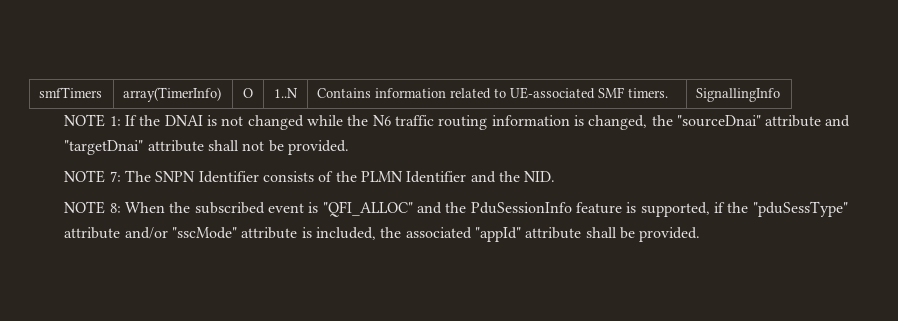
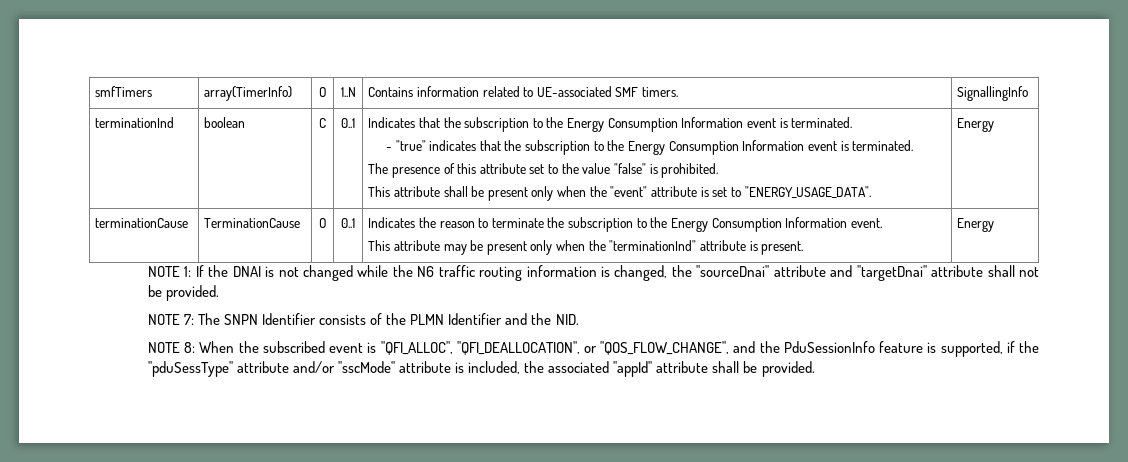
+ terminationInd | boolean | C | 0..1 | Indicates that the subscription to the Energy Consumption Information event is terminated.
+ - "true" indicates that the subscription to the Energy Consumption Information event is terminated.
+ The presence of this attribute set to the value "false" is prohibited.
+ This attribute shall be present only when the "event" attribute is set to "ENERGY_USAGE_DATA". | Energy
+ terminationCause | TerminationCause | O | 0..1 | Indicates the reason to terminate the subscription to the Energy Consumption Information event.
+ This attribute may be present only when the "terminationInd" attribute is present. | Energy
- NOTE 8: When the subscribed event is "QFI_ALLOC" and the PduSessionInfo feature is supported, if the "pduSessType" attribute and/or "sscMode" attribute is included, the associated "appId" attribute shall be provided.
+ NOTE 8: When the subscribed event is "QFI_ALLOC", "QFI_DEALLOCATION", or "QOS_FLOW_CHANGE", and the PduSessionInfo feature is supported, if the "pduSessType" attribute and/or "sscMode" attribute is included, the associated "appId" attribute shall be provided.

